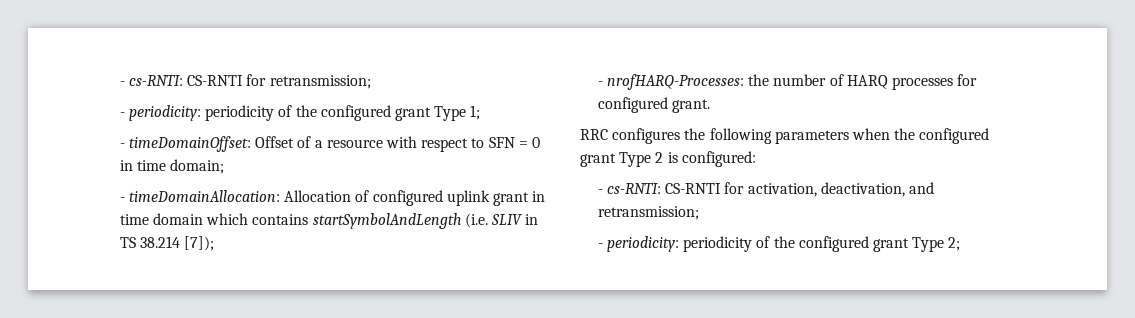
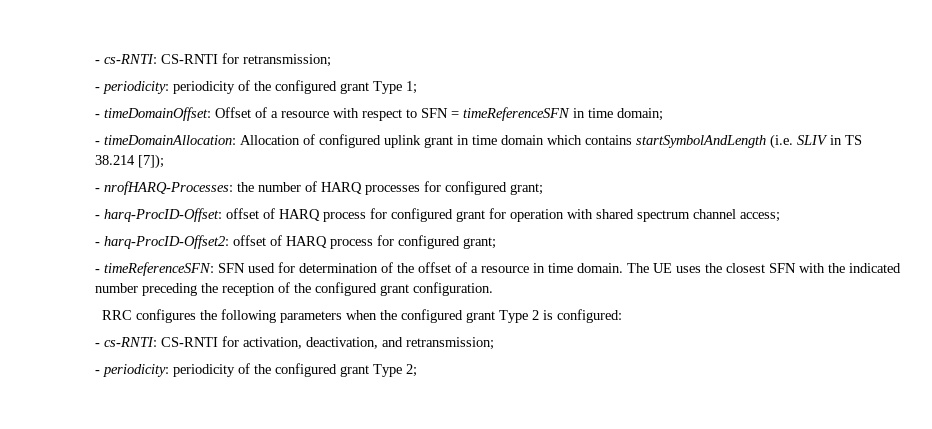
- - timeDomainOffset: Offset of a resource with respect to SFN = 0 in time domain;
+ - timeDomainOffset: Offset of a resource with respect to SFN = timeReferenceSFN in time domain;
- - nrofHARQ-Processes: the number of HARQ processes for configured grant.
+ - nrofHARQ-Processes: the number of HARQ processes for configured grant;
+ - harq-ProcID-Offset: offset of HARQ process for configured grant for operation with shared spectrum channel access;
+ - harq-ProcID-Offset2: offset of HARQ process for configured grant;
+ - timeReferenceSFN: SFN used for determination of the offset of a resource in time domain. The UE uses the closest SFN with the indicated number preceding the reception of the configured grant configuration.

